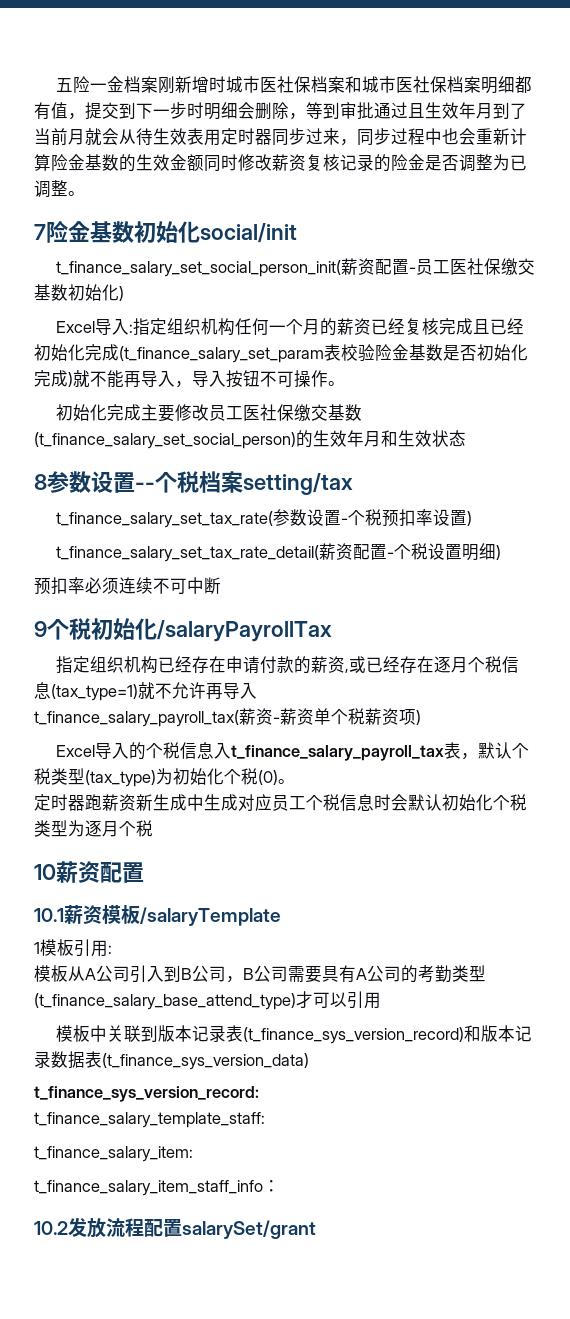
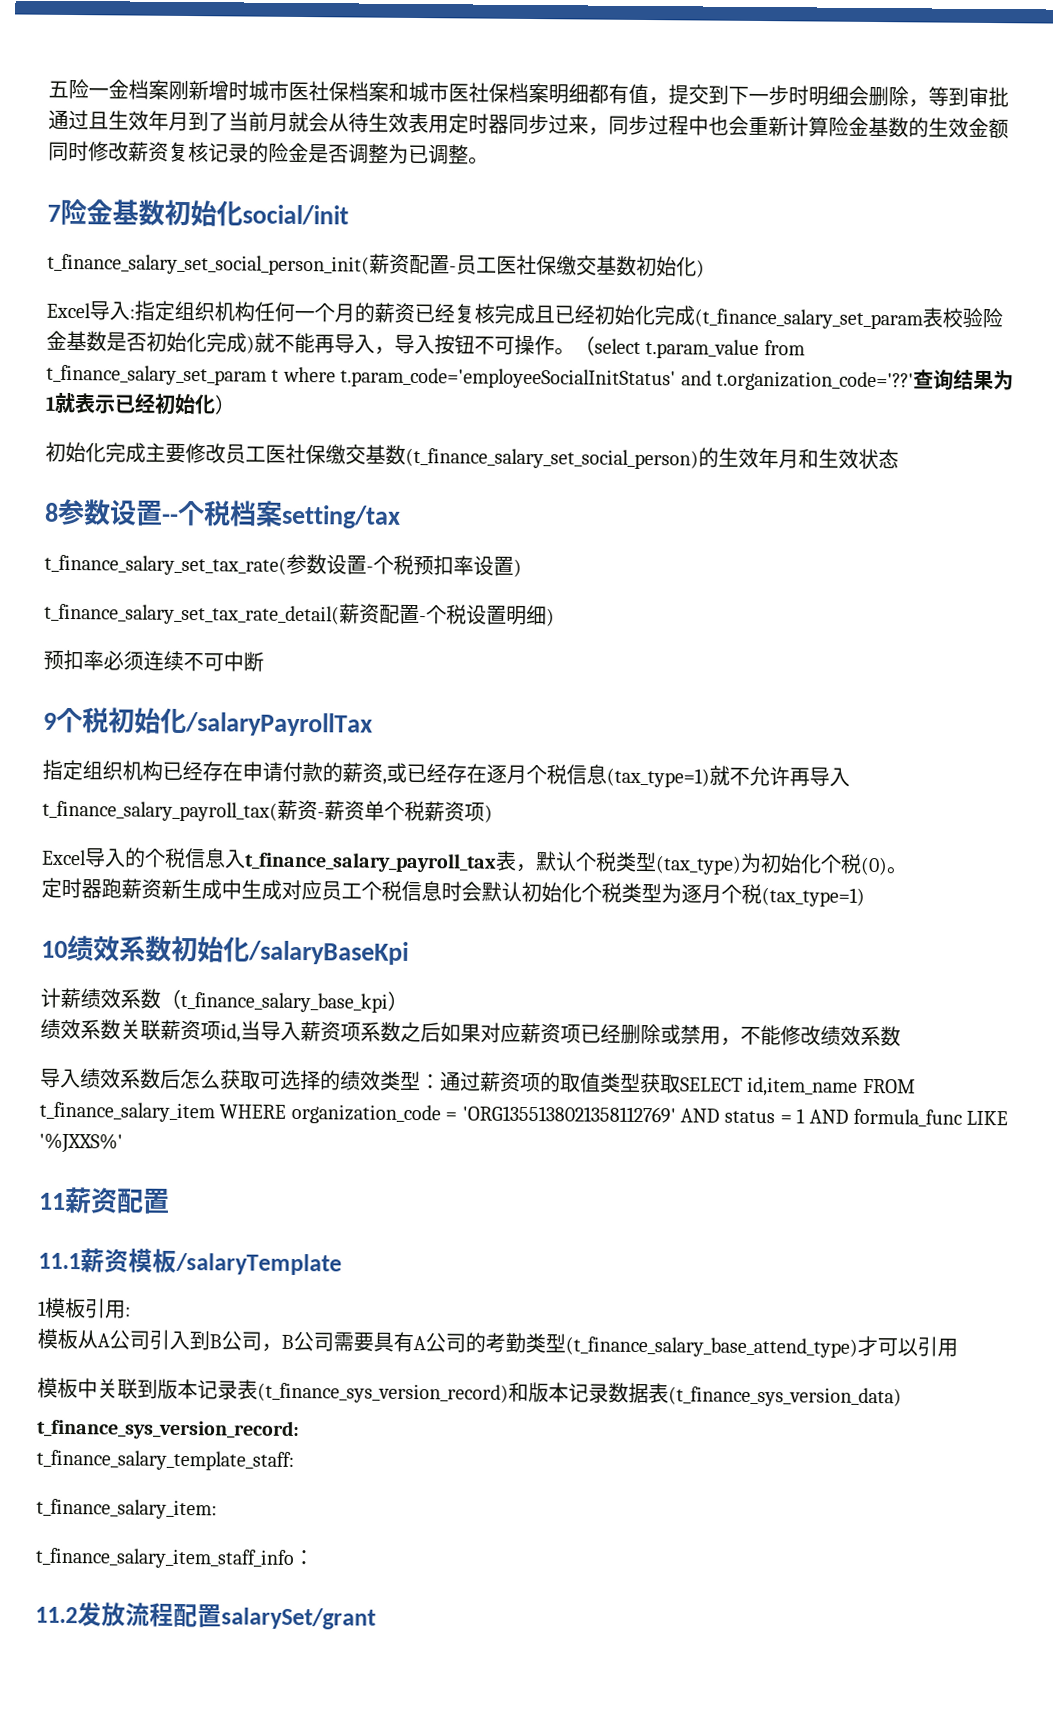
+ （select t.param_value from t_finance_salary_set_param t where t.param_code='employeeSocialInitStatus' and t.organization_code='??'查询结果为1就表示已经初始化）
- 定时器跑薪资新生成中生成对应员工个税信息时会默认初始化个税类型为逐月个税
+ 定时器跑薪资新生成中生成对应员工个税信息时会默认初始化个税类型为逐月个税(tax_type=1)
- 10薪资配置
+ 10绩效系数初始化/salaryBaseKpi
+ 计薪绩效系数（t_finance_salary_base_kpi）
+ 绩效系数关联薪资项id,当导入薪资项系数之后如果对应薪资项已经删除或禁用，不能修改绩效系数
+ 导入绩效系数后怎么获取可选择的绩效类型：通过薪资项的取值类型获取SELECT id,item_name FROM t_finance_salary_item WHERE organization_code = 'ORG1355138021358112769' AND status = 1 AND formula_func LIKE '%JXXS%'
+ 11薪资配置
- 10.1薪资模板/salaryTemplate
+ 11.1薪资模板/salaryTemplate
- 10.2发放流程配置salarySet/grant
+ 11.2发放流程配置salarySet/grant

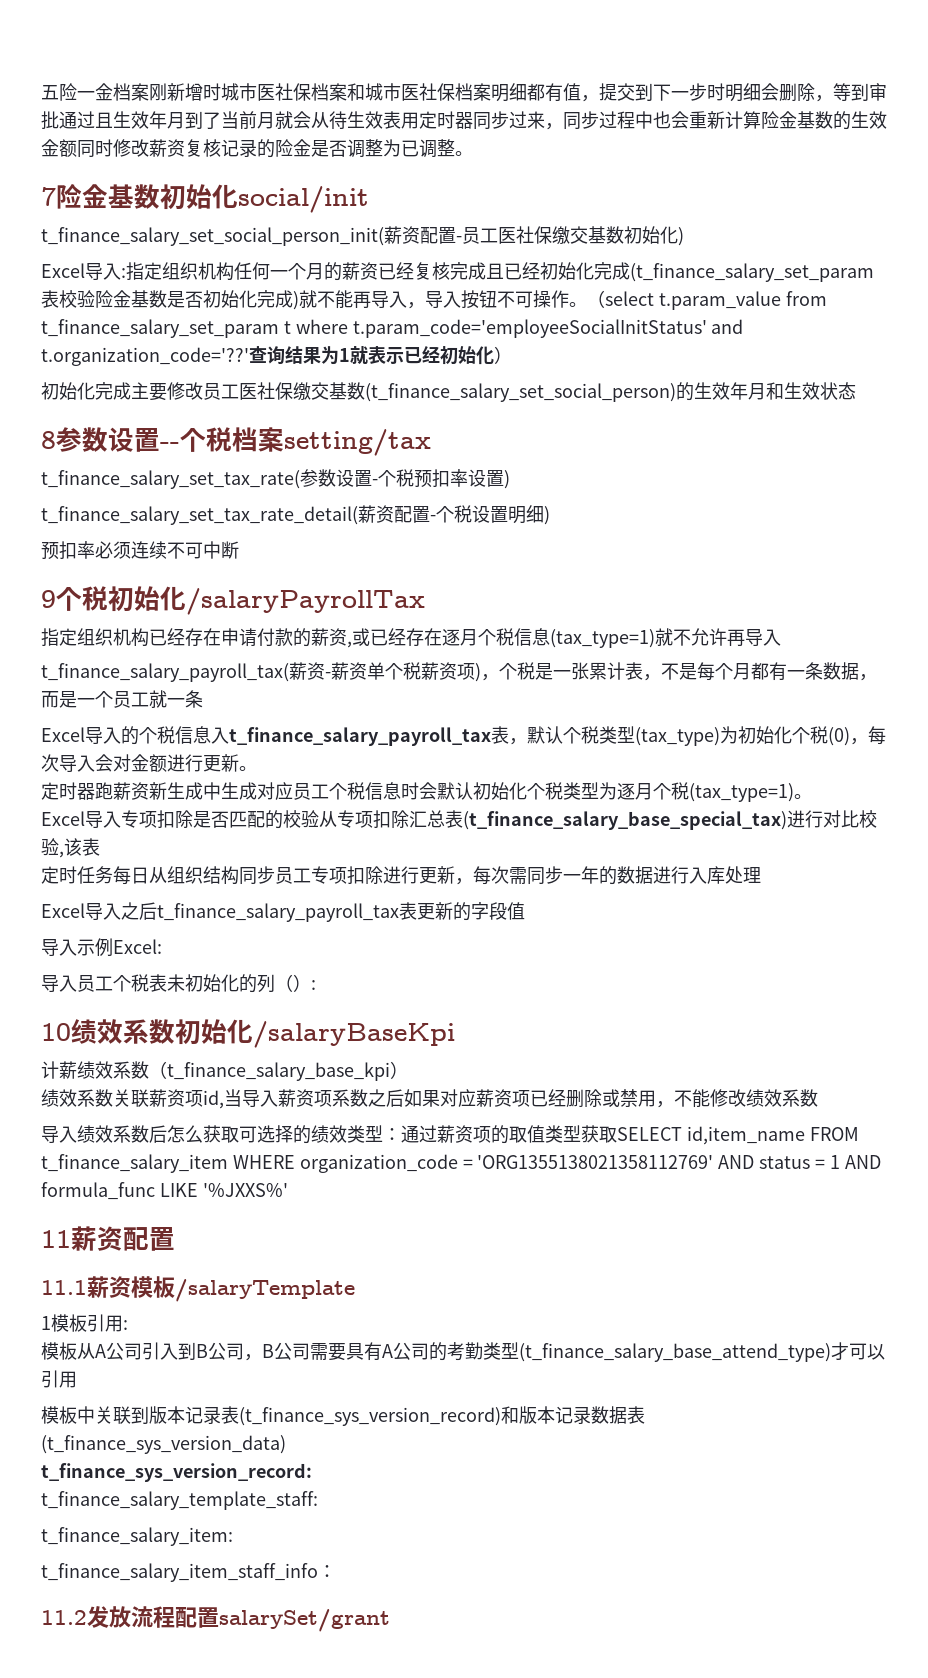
- t_finance_salary_payroll_tax(薪资-薪资单个税薪资项)
+ t_finance_salary_payroll_tax(薪资-薪资单个税薪资项)，个税是一张累计表，不是每个月都有一条数据，而是一个员工就一条
- Excel导入的个税信息入t_finance_salary_payroll_tax表，默认个税类型(tax_type)为初始化个税(0)。
+ Excel导入的个税信息入t_finance_salary_payroll_tax表，默认个税类型(tax_type)为初始化个税(0)，每次导入会对金额进行更新。
- 定时器跑薪资新生成中生成对应员工个税信息时会默认初始化个税类型为逐月个税(tax_type=1)
+ 定时器跑薪资新生成中生成对应员工个税信息时会默认初始化个税类型为逐月个税(tax_type=1)。
+ Excel导入专项扣除是否匹配的校验从专项扣除汇总表(t_finance_salary_base_special_tax)进行对比校验,该表
+ 定时任务每日从组织结构同步员工专项扣除进行更新，每次需同步一年的数据进行入库处理
+ Excel导入之后t_finance_salary_payroll_tax表更新的字段值
+ 导入示例Excel:
+ 导入员工个税表未初始化的列（）:

